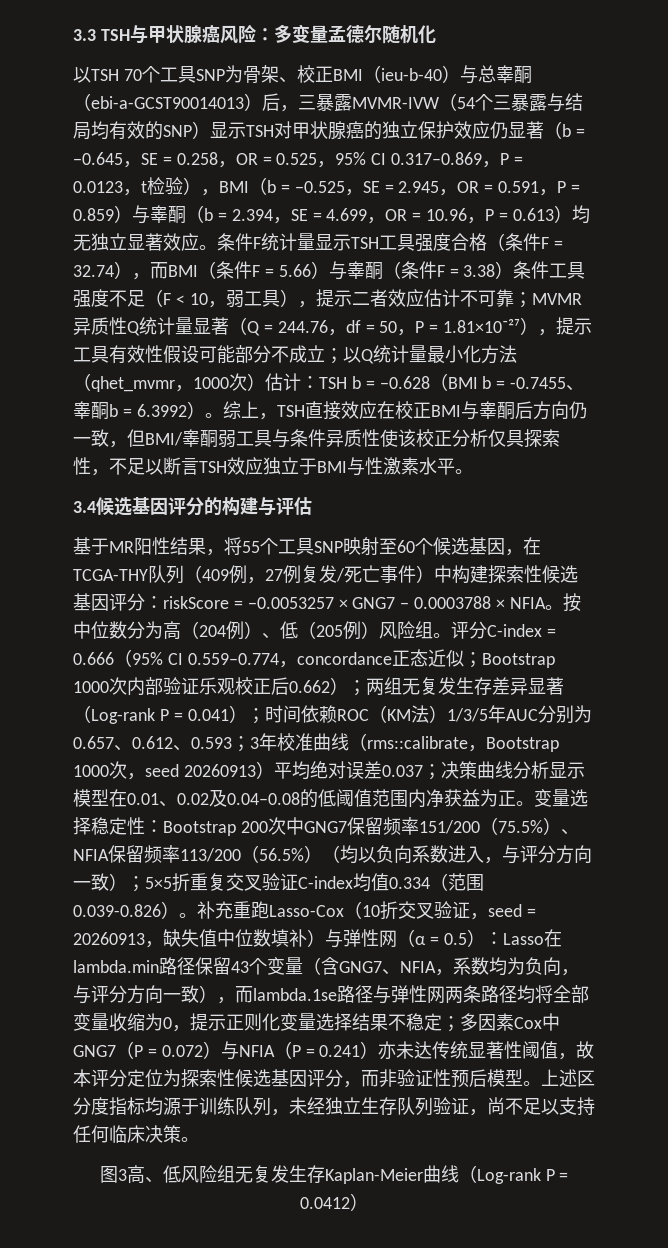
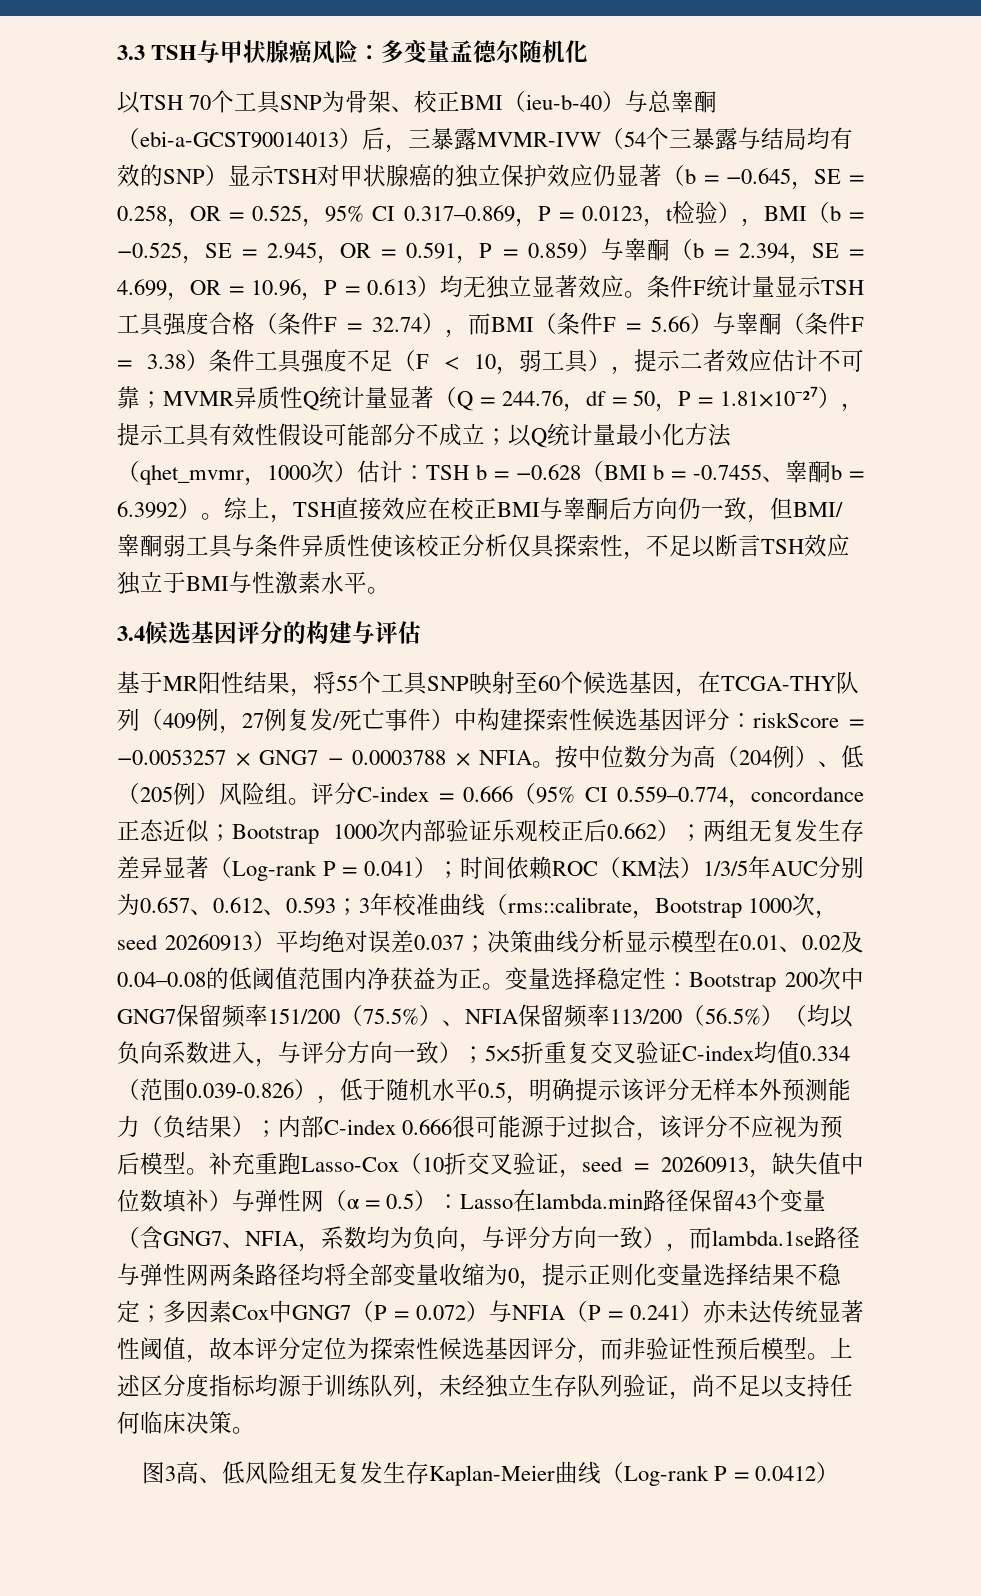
- 变量选择稳定性：Bootstrap 200次中GNG7保留频率151/200（75.5%）、NFIA保留频率113/200（56.5%）（均以负向系数进入，与评分方向一致）；5×5折重复交叉验证C-index均值0.334（范围0.039-0.826）。
+ 变量选择稳定性：Bootstrap 200次中GNG7保留频率151/200（75.5%）、NFIA保留频率113/200（56.5%）（均以负向系数进入，与评分方向一致）；5×5折重复交叉验证C-index均值0.334（范围0.039-0.826），低于随机水平0.5，明确提示该评分无样本外预测能力（负结果）；内部C-index 0.666很可能源于过拟合，该评分不应视为预后模型。

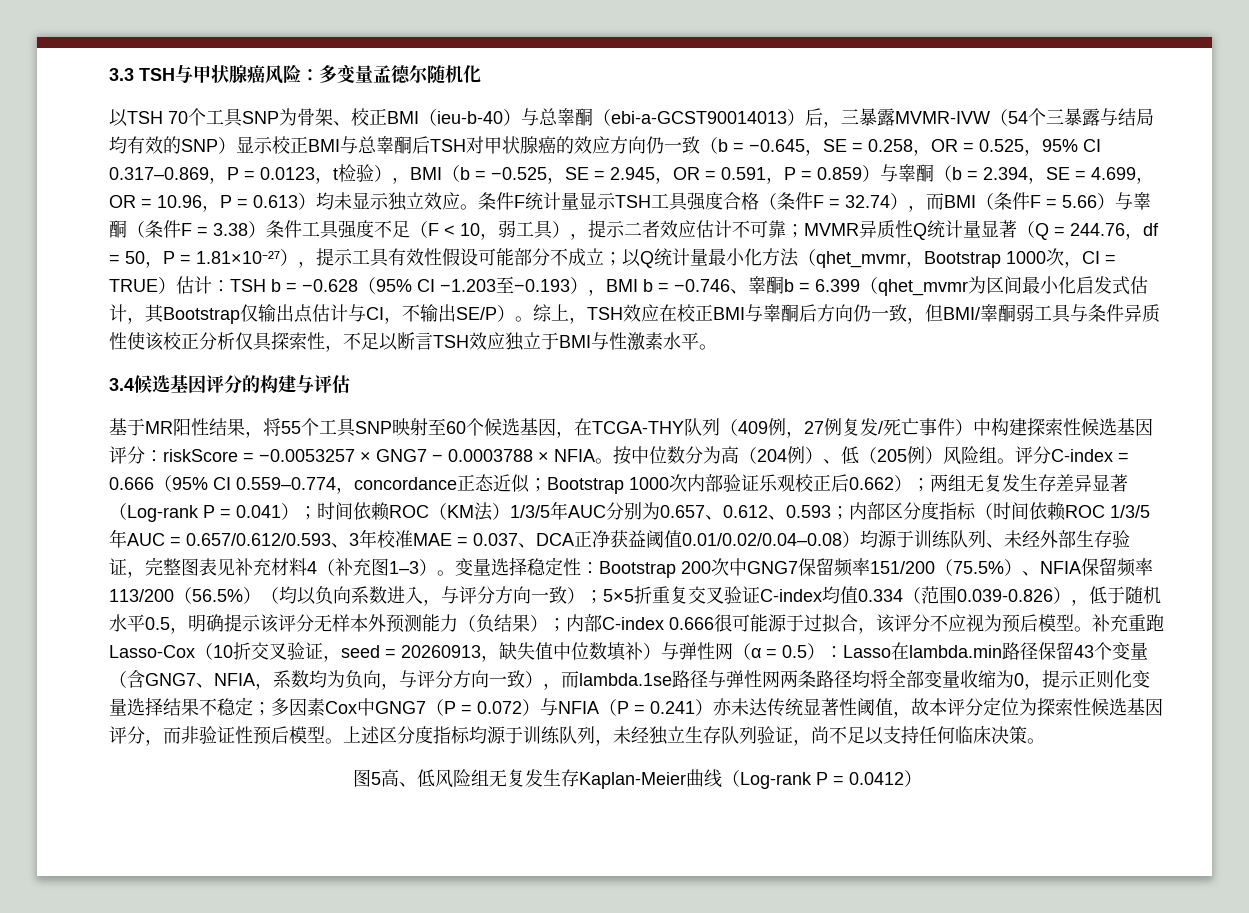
- 以TSH 70个工具SNP为骨架、校正BMI（ieu-b-40）与总睾酮（ebi-a-GCST90014013）后，三暴露MVMR-IVW（54个三暴露与结局均有效的SNP）显示TSH对甲状腺癌的独立保护效应仍显著（b = −0.645，SE = 0.258，OR = 0.525，95% CI 0.317–0.869，P = 0.0123，t检验），BMI（b = −0.525，SE = 2.945，OR = 0.591，P = 0.859）与睾酮（b = 2.394，SE = 4.699，OR = 10.96，P = 0.613）均无独立显著效应。
+ 以TSH 70个工具SNP为骨架、校正BMI（ieu-b-40）与总睾酮（ebi-a-GCST90014013）后，三暴露MVMR-IVW（54个三暴露与结局均有效的SNP）显示校正BMI与总睾酮后TSH对甲状腺癌的效应方向仍一致（b = −0.645，SE = 0.258，OR = 0.525，95% CI 0.317–0.869，P = 0.0123，t检验），BMI（b = −0.525，SE = 2.945，OR = 0.591，P = 0.859）与睾酮（b = 2.394，SE = 4.699，OR = 10.96，P = 0.613）均未显示独立效应。
- 以Q统计量最小化方法（qhet_mvmr，1000次）估计：
+ 以Q统计量最小化方法（qhet_mvmr，Bootstrap 1000次，CI = TRUE）估计：
- TSH b = −0.628（BMI b = -0.7455、睾酮b = 6.3992）。
+ TSH b = −0.628（95% CI −1.203至−0.193），BMI b = −0.746、睾酮b = 6.399（qhet_mvmr为区间最小化启发式估计，其Bootstrap仅输出点估计与CI，不输出SE/P）。
- 综上，TSH直接效应在校正BMI与睾酮后方向仍一致，但BMI/睾酮弱工具与条件异质性使该校正分析仅具探索性，不足以断言TSH效应独立于BMI与性激素水平。
+ 综上，TSH效应在校正BMI与睾酮后方向仍一致，但BMI/睾酮弱工具与条件异质性使该校正分析仅具探索性，不足以断言TSH效应独立于BMI与性激素水平。
- 评分C-index = 0.666（95% CI 0.559–0.774，concordance正态近似；Bootstrap 1000次内部验证乐观校正后0.662）；两组无复发生存差异显著（Log-rank P = 0.041）；时间依赖ROC（KM法）1/3/5年AUC分别为0.657、0.612、0.593；3年校准曲线（rms::calibrate，Bootstrap 1000次，seed 20260913）平均绝对误差0.037；决策曲线分析显示模型在0.01、0.02及0.04–0.08的低阈值范围内净获益为正。
+ 评分C-index = 0.666（95% CI 0.559–0.774，concordance正态近似；Bootstrap 1000次内部验证乐观校正后0.662）；两组无复发生存差异显著（Log-rank P = 0.041）；时间依赖ROC（KM法）1/3/5年AUC分别为0.657、0.612、0.593；内部区分度指标（时间依赖ROC 1/3/5年AUC = 0.657/0.612/0.593、3年校准MAE = 0.037、DCA正净获益阈值0.01/0.02/0.04–0.08）均源于训练队列、未经外部生存验证，完整图表见补充材料4（补充图1–3）。
- 图3高、低风险组无复发生存Kaplan-Meier曲线（Log-rank P = 0.0412）
+ 图5高、低风险组无复发生存Kaplan-Meier曲线（Log-rank P = 0.0412）

